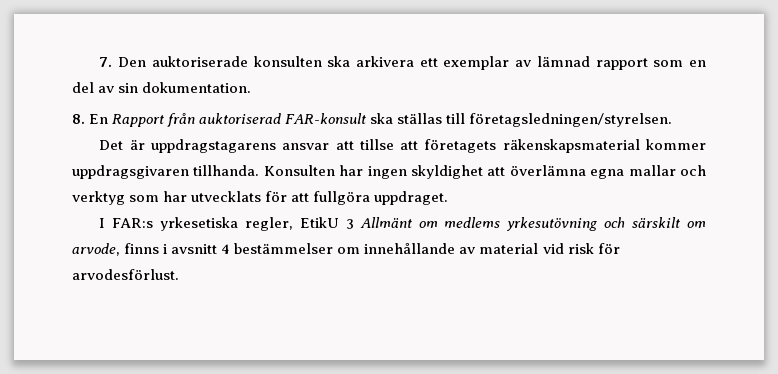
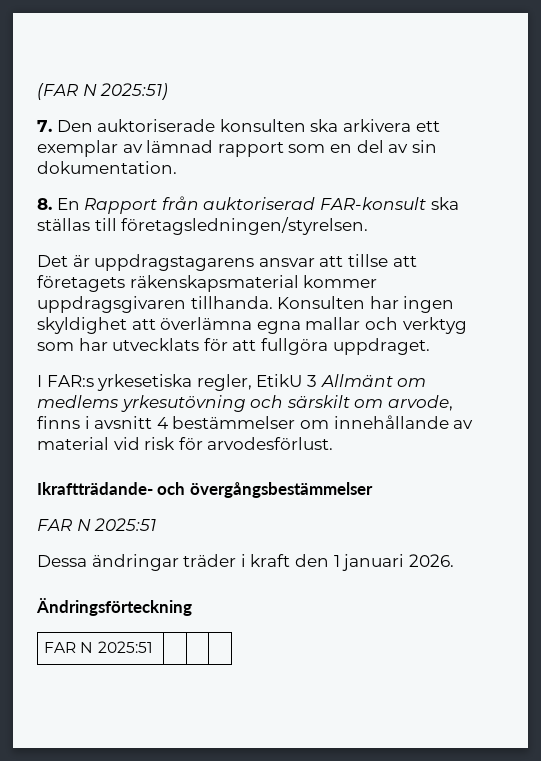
+ (FAR N 2025:51)
+ Ikraftträdande- och övergångsbestämmelser
+ FAR N 2025:51
+ Dessa ändringar träder i kraft den 1 januari 2026.
+ Ändringsförteckning
+ FAR N 2025:51 | | |

